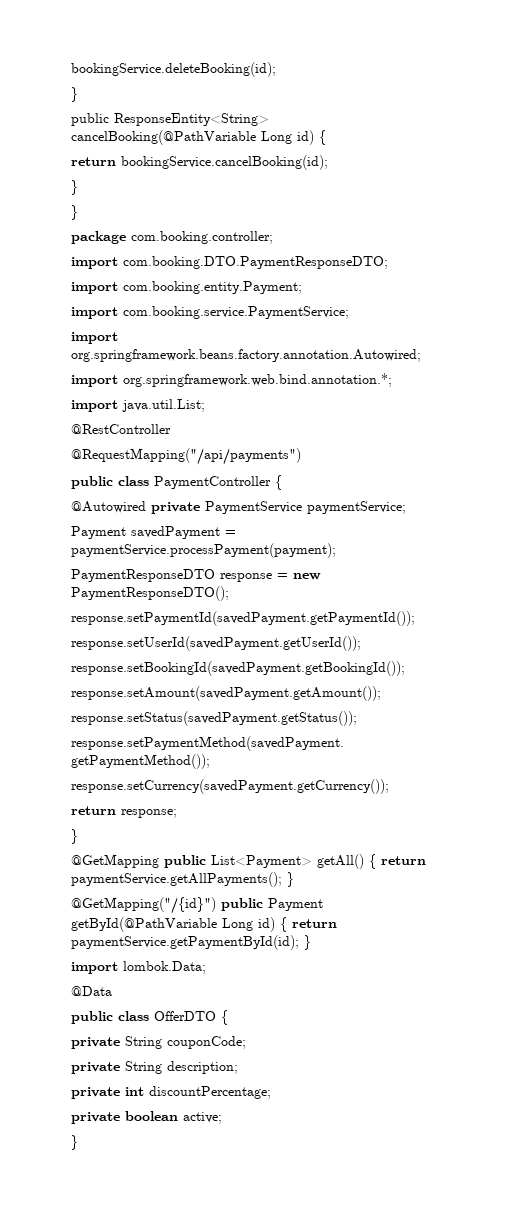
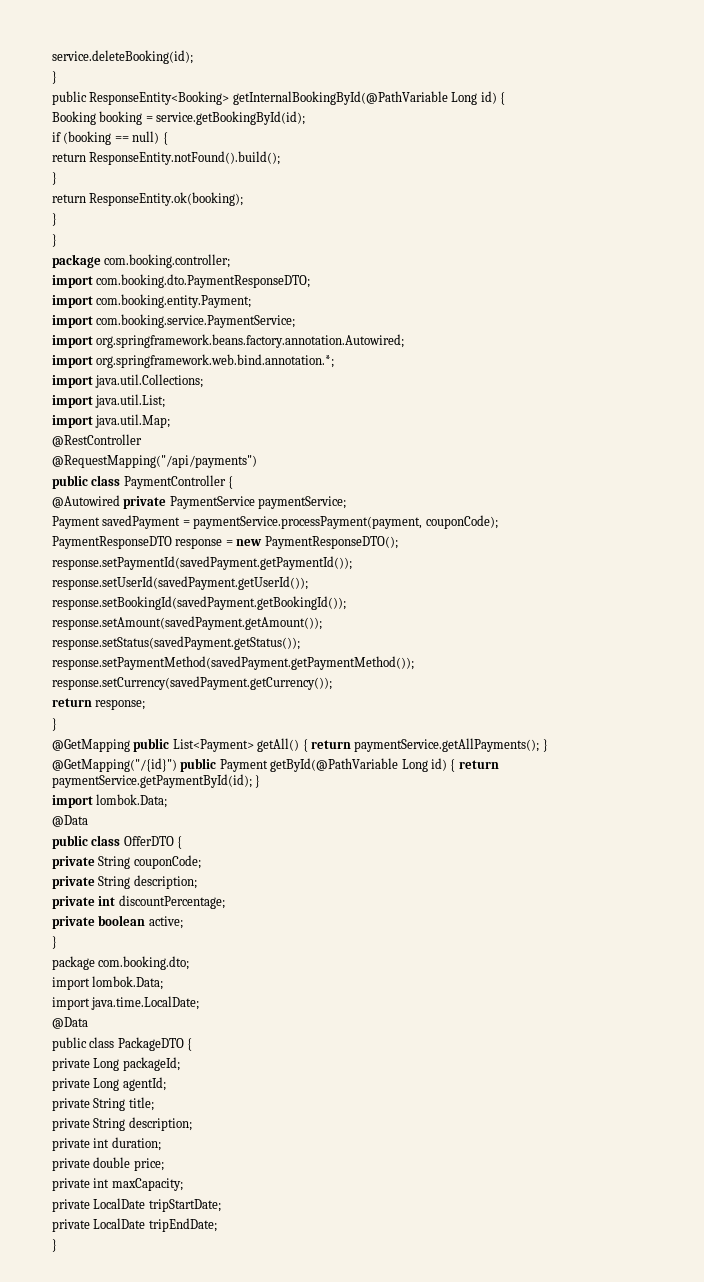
- bookingService.deleteBooking(id);
+ service.deleteBooking(id);
- public ResponseEntity<String> cancelBooking(@PathVariable Long id) {
+ public ResponseEntity<Booking> getInternalBookingById(@PathVariable Long id) {
- return bookingService.cancelBooking(id);
+ Booking booking = service.getBookingById(id);
+ if (booking == null) {
+ return ResponseEntity.notFound().build();
+ }
+ return ResponseEntity.ok(booking);
- import com.booking.DTO.PaymentResponseDTO;
+ import com.booking.dto.PaymentResponseDTO;
+ import java.util.Collections;
+ import java.util.Map;
- Payment savedPayment = paymentService.processPayment(payment);
+ Payment savedPayment = paymentService.processPayment(payment, couponCode);
+ package com.booking.dto;
+ import lombok.Data;
+ import java.time.LocalDate;
+ @Data
+ public class PackageDTO {
+ private Long packageId;
+ private Long agentId;
+ private String title;
+ private String description;
+ private int duration;
+ private double price;
+ private int maxCapacity;
+ private LocalDate tripStartDate;
+ private LocalDate tripEndDate;
+ }

